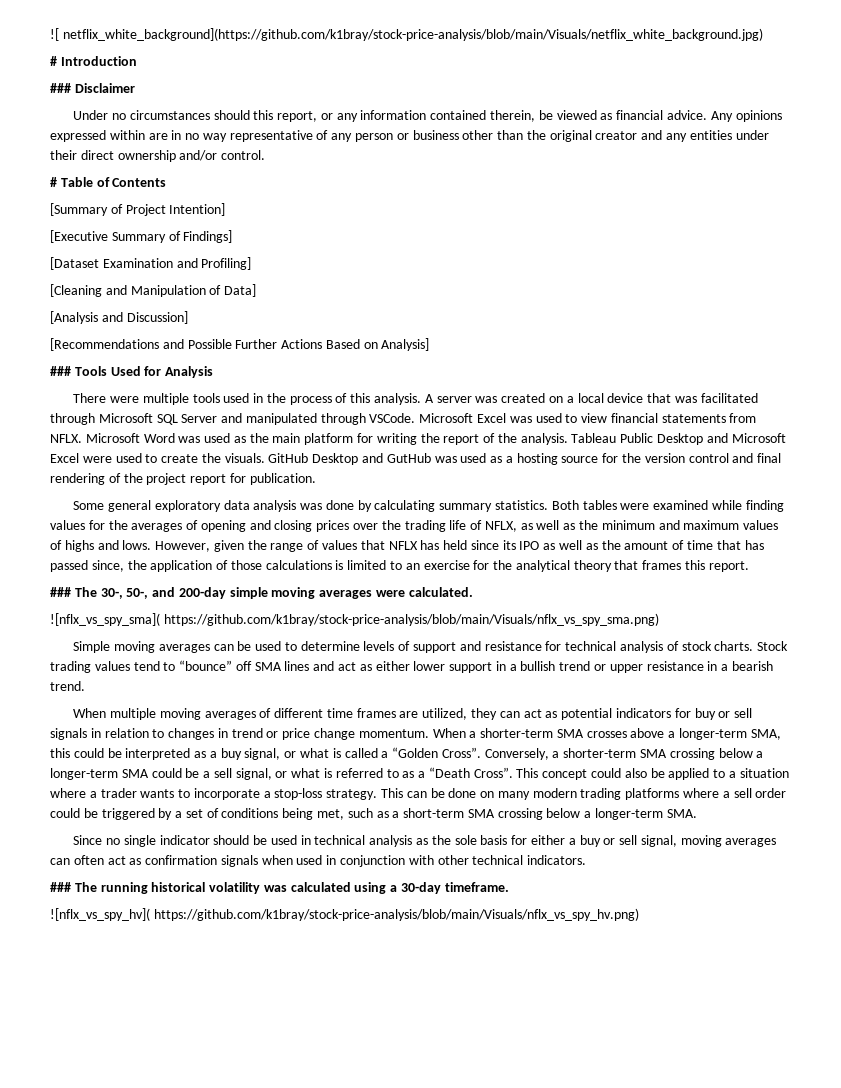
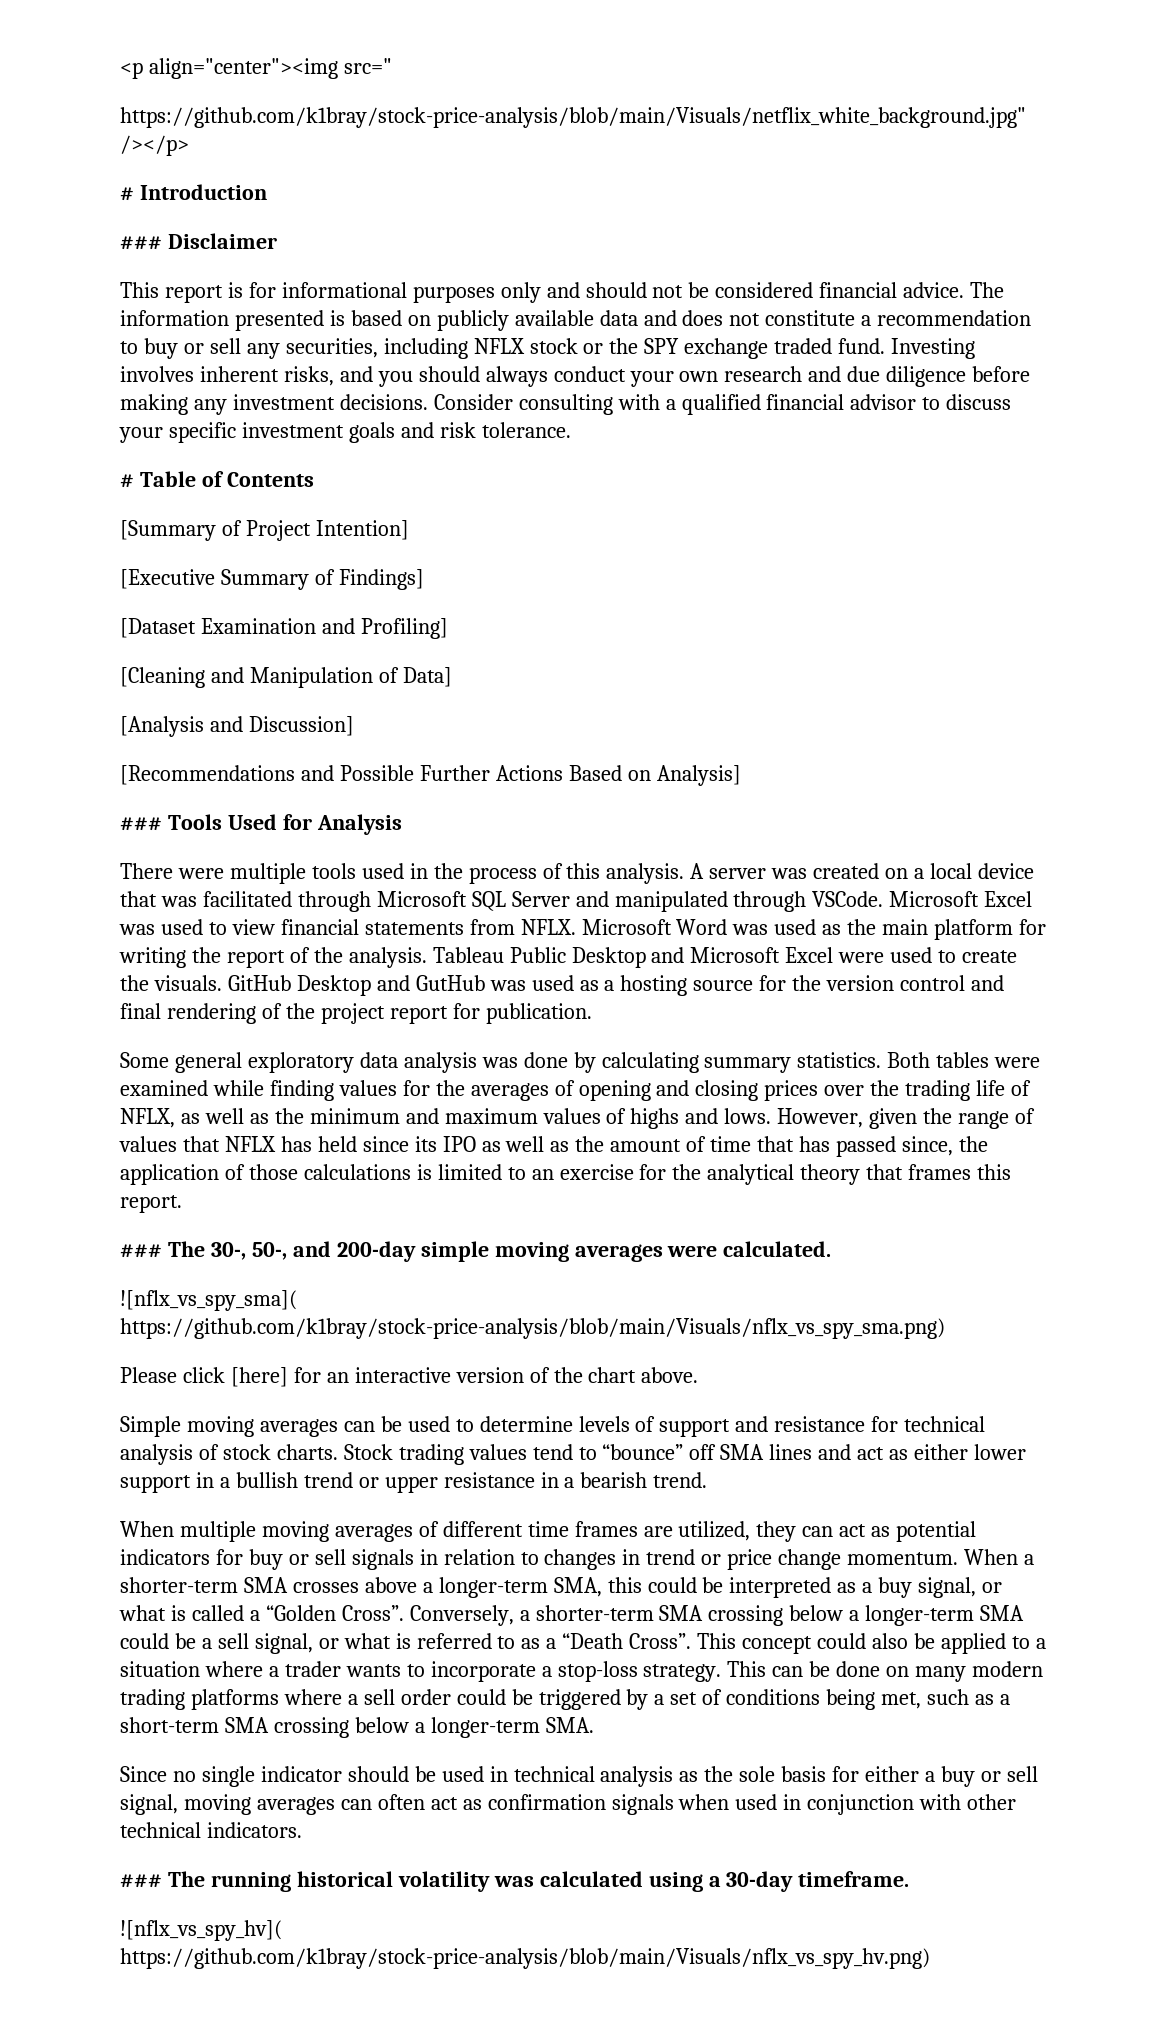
- ![ netflix_white_background](https://github.com/k1bray/stock-price-analysis/blob/main/Visuals/netflix_white_background.jpg)
+ <p align="center"><img src="
+ https://github.com/k1bray/stock-price-analysis/blob/main/Visuals/netflix_white_background.jpg" /></p>
- Under no circumstances should this report, or any information contained therein, be viewed as financial advice. Any opinions expressed within are in no way representative of any person or business other than the original creator and any entities under their direct ownership and/or control.
+ This report is for informational purposes only and should not be considered financial advice. The information presented is based on publicly available data and does not constitute a recommendation to buy or sell any securities, including NFLX stock or the SPY exchange traded fund. Investing involves inherent risks, and you should always conduct your own research and due diligence before making any investment decisions. Consider consulting with a qualified financial advisor to discuss your specific investment goals and risk tolerance.
+ Please click [here] for an interactive version of the chart above.

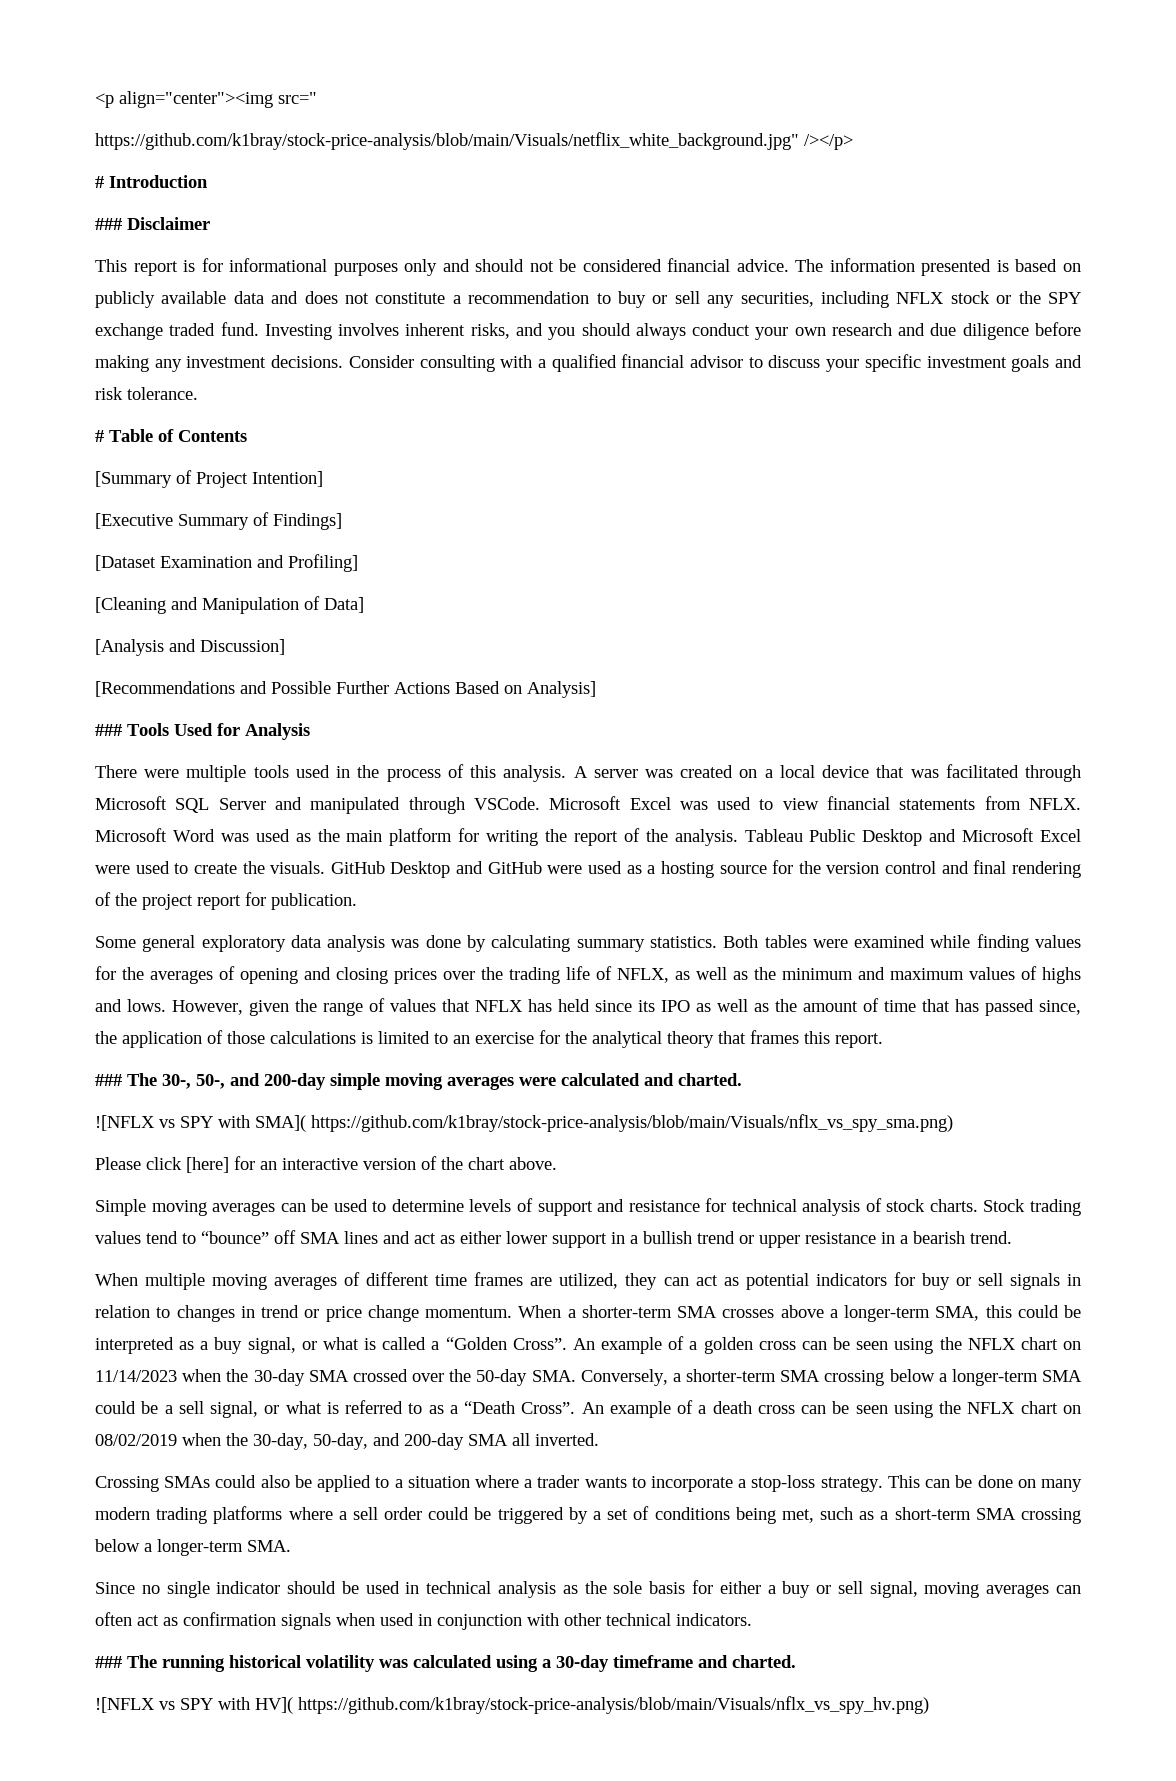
- GitHub Desktop and GutHub was used as a hosting source for the version control and final rendering of the project report for publication.
+ GitHub Desktop and GitHub were used as a hosting source for the version control and final rendering of the project report for publication.
- ### The 30-, 50-, and 200-day simple moving averages were calculated.
- ![nflx_vs_spy_sma]( https://github.com/k1bray/stock-price-analysis/blob/main/Visuals/nflx_vs_spy_sma.png)
+ ### The 30-, 50-, and 200-day simple moving averages were calculated and charted.
+ ![NFLX vs SPY with SMA]( https://github.com/k1bray/stock-price-analysis/blob/main/Visuals/nflx_vs_spy_sma.png)
- Conversely, a shorter-term SMA crossing below a longer-term SMA could be a sell signal, or what is referred to as a “Death Cross”.
+ An example of a golden cross can be seen using the NFLX chart on 11/14/2023 when the 30-day SMA crossed over the 50-day SMA. Conversely, a shorter-term SMA crossing below a longer-term SMA could be a sell signal, or what is referred to as a “Death Cross”.
- This concept could also be applied to a situation where a trader wants to incorporate a stop-loss strategy.
+ An example of a death cross can be seen using the NFLX chart on 08/02/2019 when the 30-day, 50-day, and 200-day SMA all inverted.
+ Crossing SMAs could also be applied to a situation where a trader wants to incorporate a stop-loss strategy.
- ### The running historical volatility was calculated using a 30-day timeframe.
- ![nflx_vs_spy_hv]( https://github.com/k1bray/stock-price-analysis/blob/main/Visuals/nflx_vs_spy_hv.png)
+ ### The running historical volatility was calculated using a 30-day timeframe and charted.
+ ![NFLX vs SPY with HV]( https://github.com/k1bray/stock-price-analysis/blob/main/Visuals/nflx_vs_spy_hv.png)

